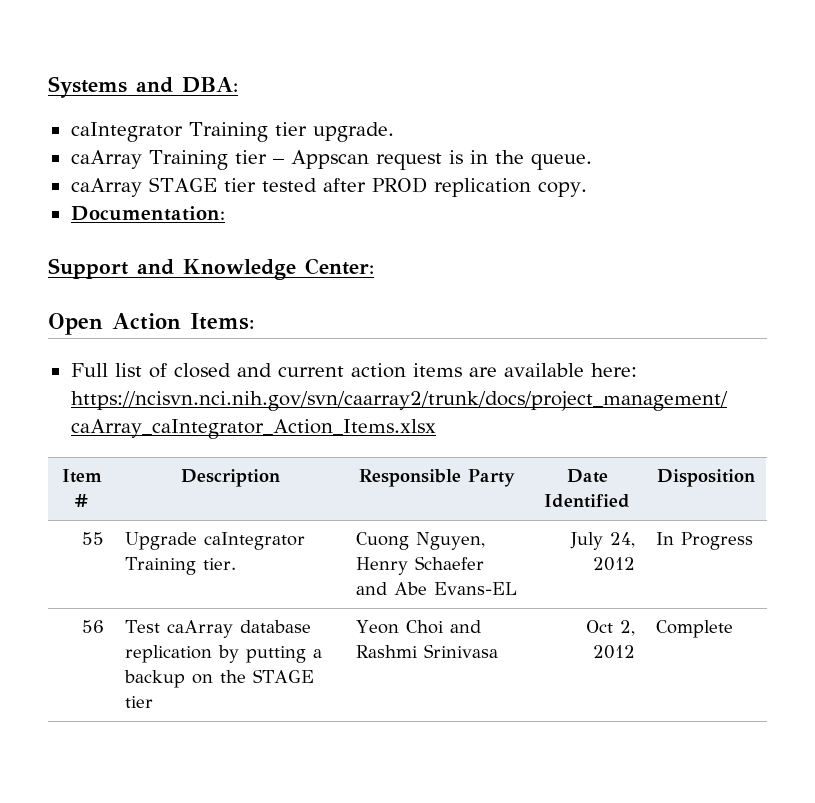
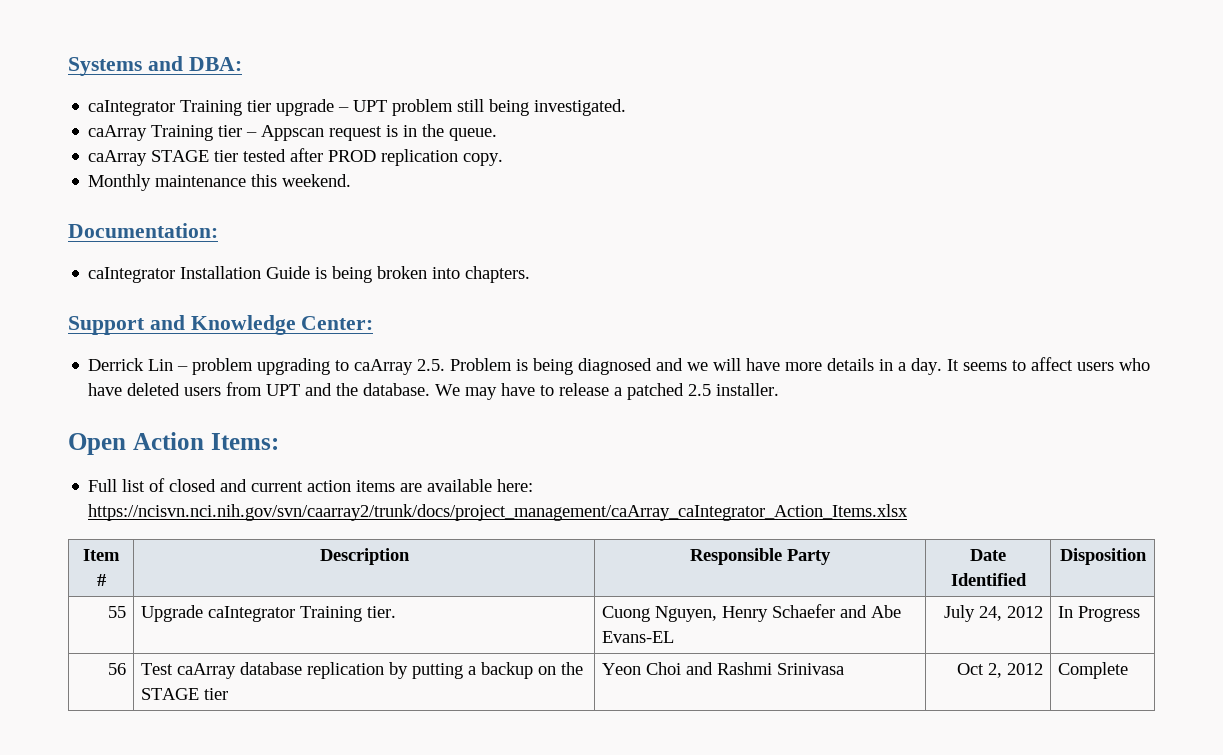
- caIntegrator Training tier upgrade.
+ caIntegrator Training tier upgrade – UPT problem still being investigated.
+ Monthly maintenance this weekend.
  Documentation:
+ caIntegrator Installation Guide is being broken into chapters.
  Support and Knowledge Center:
+ Derrick Lin – problem upgrading to caArray 2.5. Problem is being diagnosed and we will have more details in a day. It seems to affect users who have deleted users from UPT and the database. We may have to release a patched 2.5 installer.

